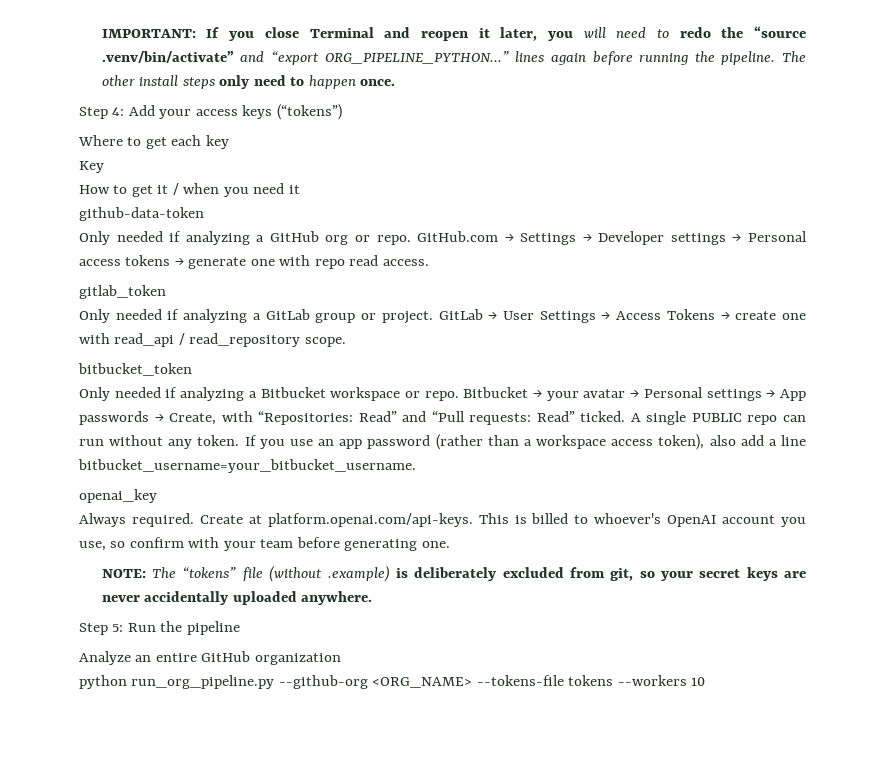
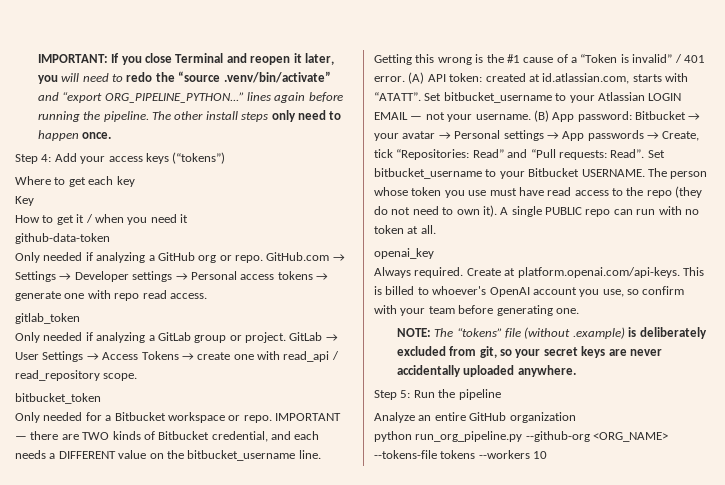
- Only needed if analyzing a Bitbucket workspace or repo.
+ Only needed for a Bitbucket workspace or repo.
- Bitbucket → your avatar → Personal settings → App passwords → Create, with “Repositories: Read” and “Pull requests: Read” ticked.
+ IMPORTANT — there are TWO kinds of Bitbucket credential, and each needs a DIFFERENT value on the bitbucket_username line. Getting this wrong is the #1 cause of a “Token is invalid” / 401 error. (A) API token: created at id.atlassian.com, starts with “ATATT”. Set bitbucket_username to your Atlassian LOGIN EMAIL — not your username. (B) App password: Bitbucket → your avatar → Personal settings → App passwords → Create, tick “Repositories: Read” and “Pull requests: Read”. Set bitbucket_username to your Bitbucket USERNAME. The person whose token you use must have read access to the repo (they do not need to own it).
- A single PUBLIC repo can run without any token. If you use an app password (rather than a workspace access token), also add a line bitbucket_username=your_bitbucket_username.
+ A single PUBLIC repo can run with no token at all.

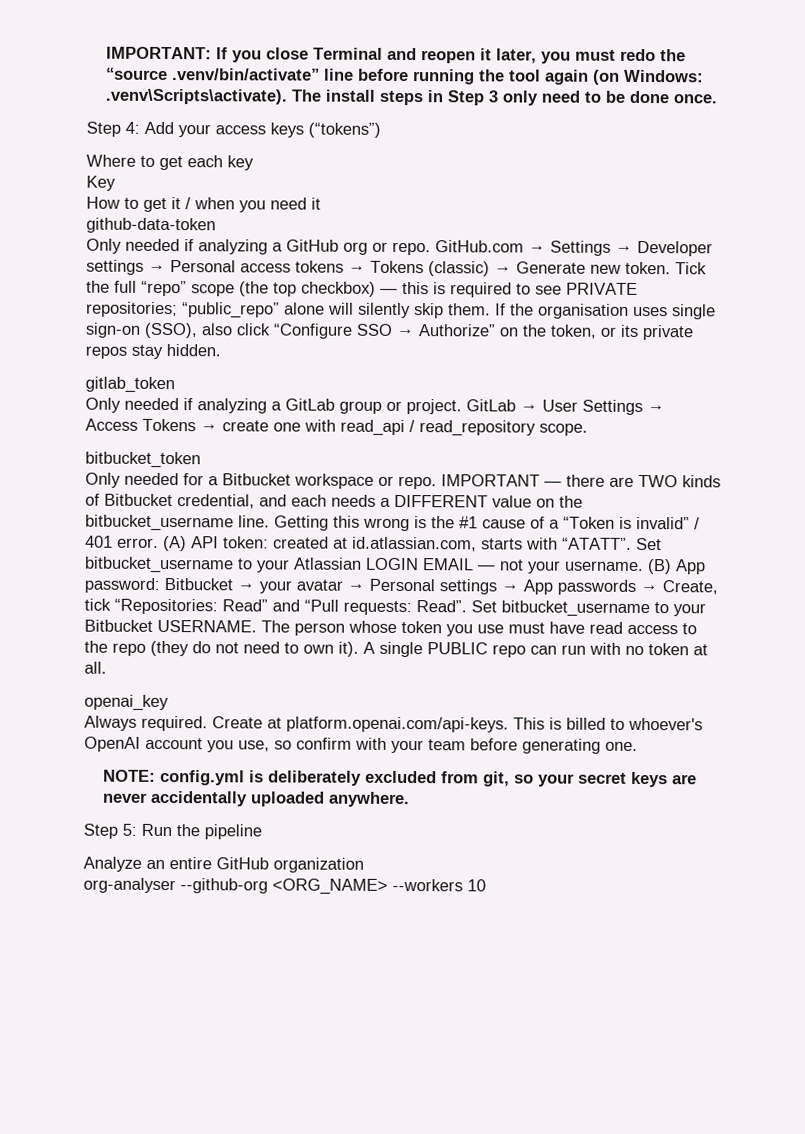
- IMPORTANT: If you close Terminal and reopen it later, you will need to redo the “source .venv/bin/activate” and “export ORG_PIPELINE_PYTHON...” lines again before running the pipeline. The other install steps only need to happen once.
+ IMPORTANT: If you close Terminal and reopen it later, you must redo the “source .venv/bin/activate” line before running the tool again (on Windows: .venv\Scripts\activate). The install steps in Step 3 only need to be done once.
- GitHub.com → Settings → Developer settings → Personal access tokens → generate one with repo read access.
+ GitHub.com → Settings → Developer settings → Personal access tokens → Tokens (classic) → Generate new token. Tick the full “repo” scope (the top checkbox) — this is required to see PRIVATE repositories; “public_repo” alone will silently skip them. If the organisation uses single sign-on (SSO), also click “Configure SSO → Authorize” on the token, or its private repos stay hidden.
- NOTE: The “tokens” file (without .example) is deliberately excluded from git, so your secret keys are never accidentally uploaded anywhere.
+ NOTE: config.yml is deliberately excluded from git, so your secret keys are never accidentally uploaded anywhere.
- python run_org_pipeline.py --github-org <ORG_NAME> --tokens-file tokens --workers 10
+ org-analyser --github-org <ORG_NAME> --workers 10

